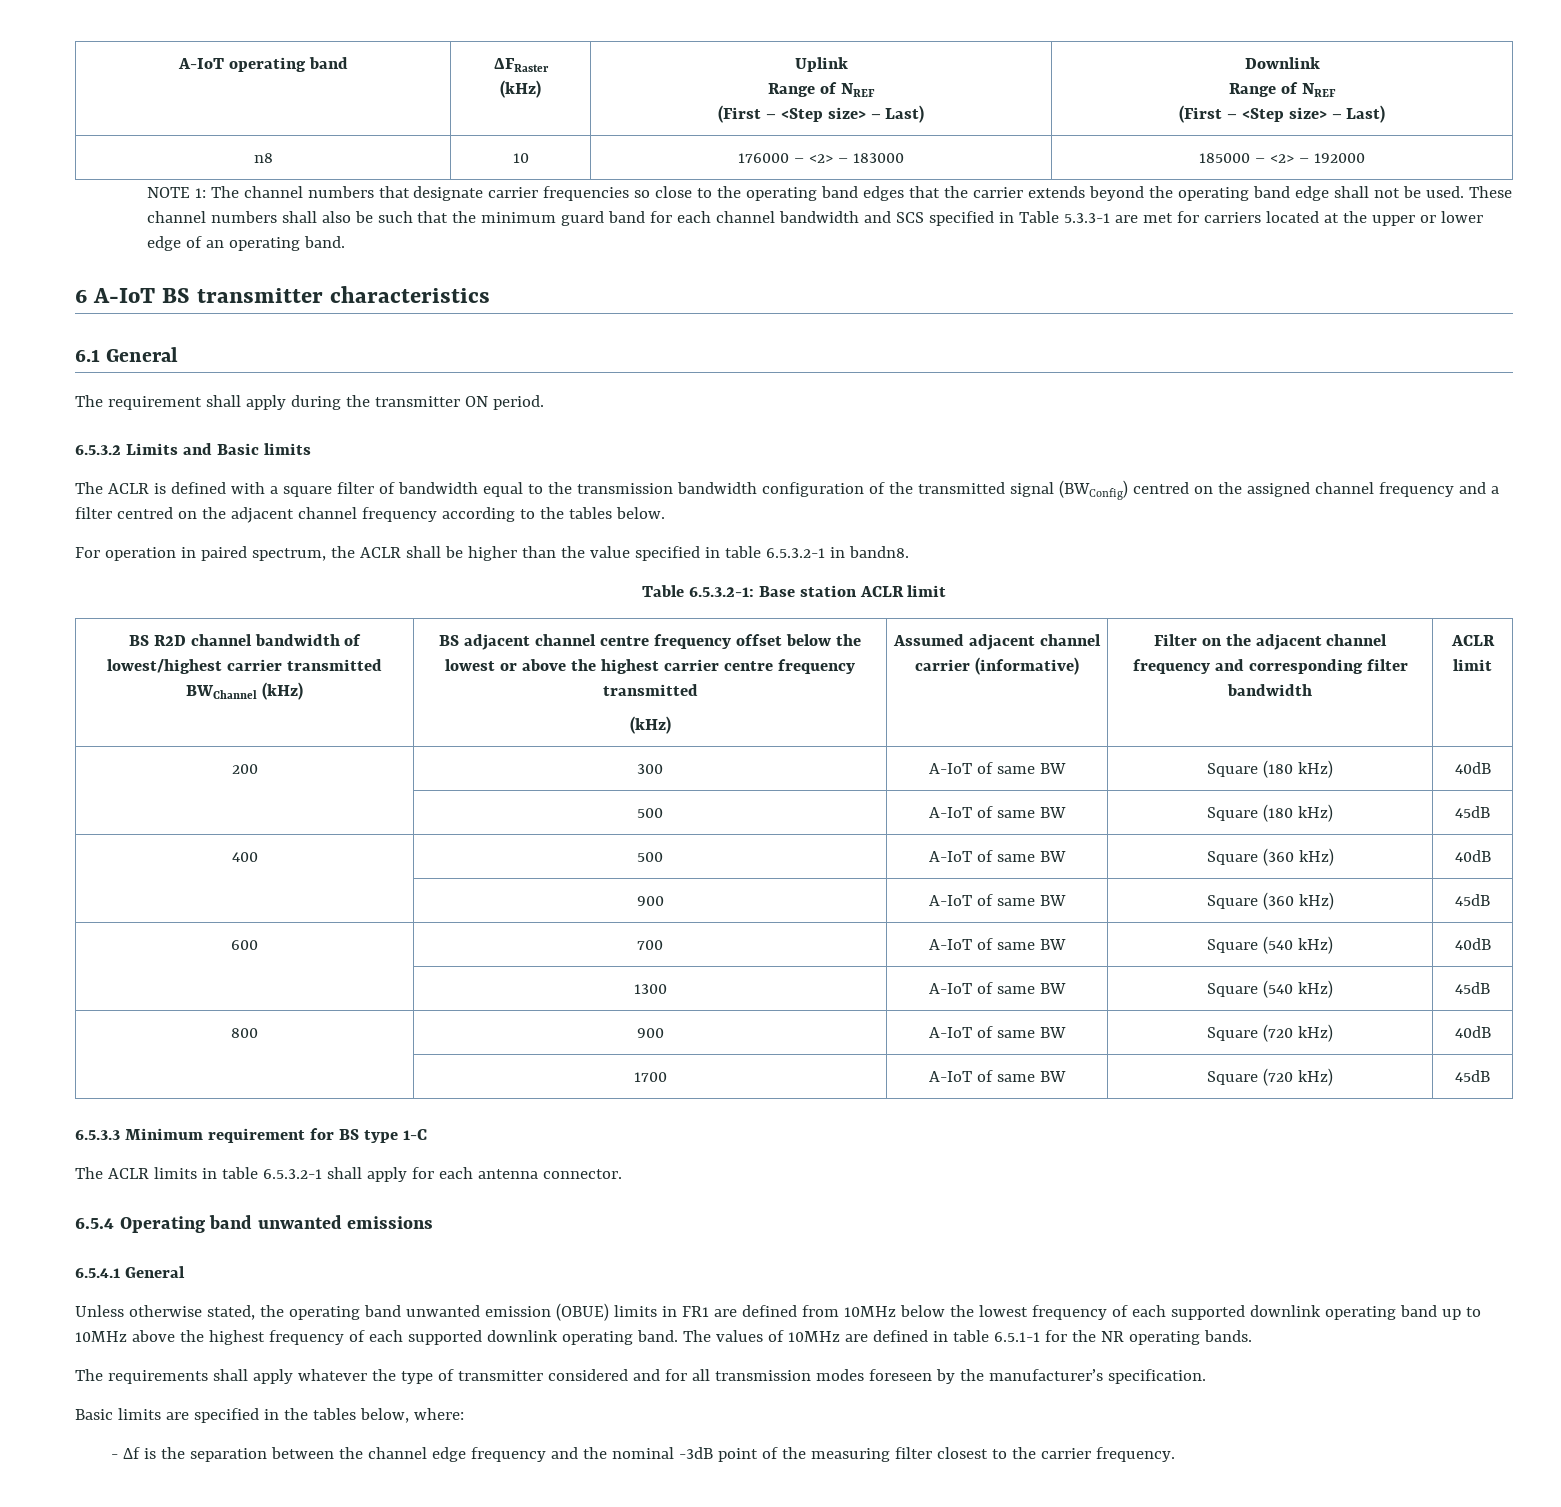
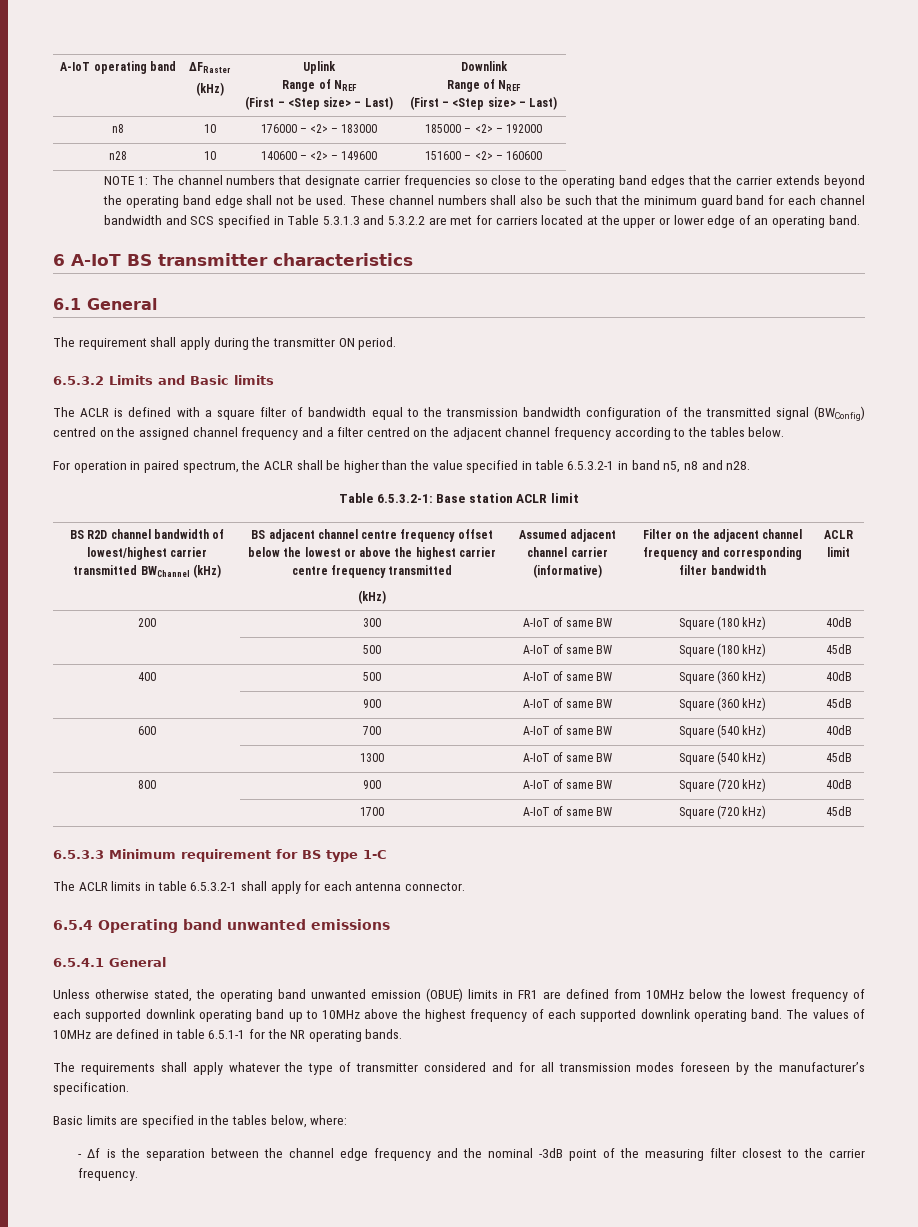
+ n28 | 10 | 140600 – <2> – 149600 | 151600 – <2> – 160600
- These channel numbers shall also be such that the minimum guard band for each channel bandwidth and SCS specified in Table 5.3.3-1 are met for carriers located at the upper or lower edge of an operating band.
+ These channel numbers shall also be such that the minimum guard band for each channel bandwidth and SCS specified in Table 5.3.1.3 and 5.3.2.2 are met for carriers located at the upper or lower edge of an operating band.
- For operation in paired spectrum, the ACLR shall be higher than the value specified in table 6.5.3.2-1 in bandn8.
+ For operation in paired spectrum, the ACLR shall be higher than the value specified in table 6.5.3.2-1 in band n5, n8 and n28.

